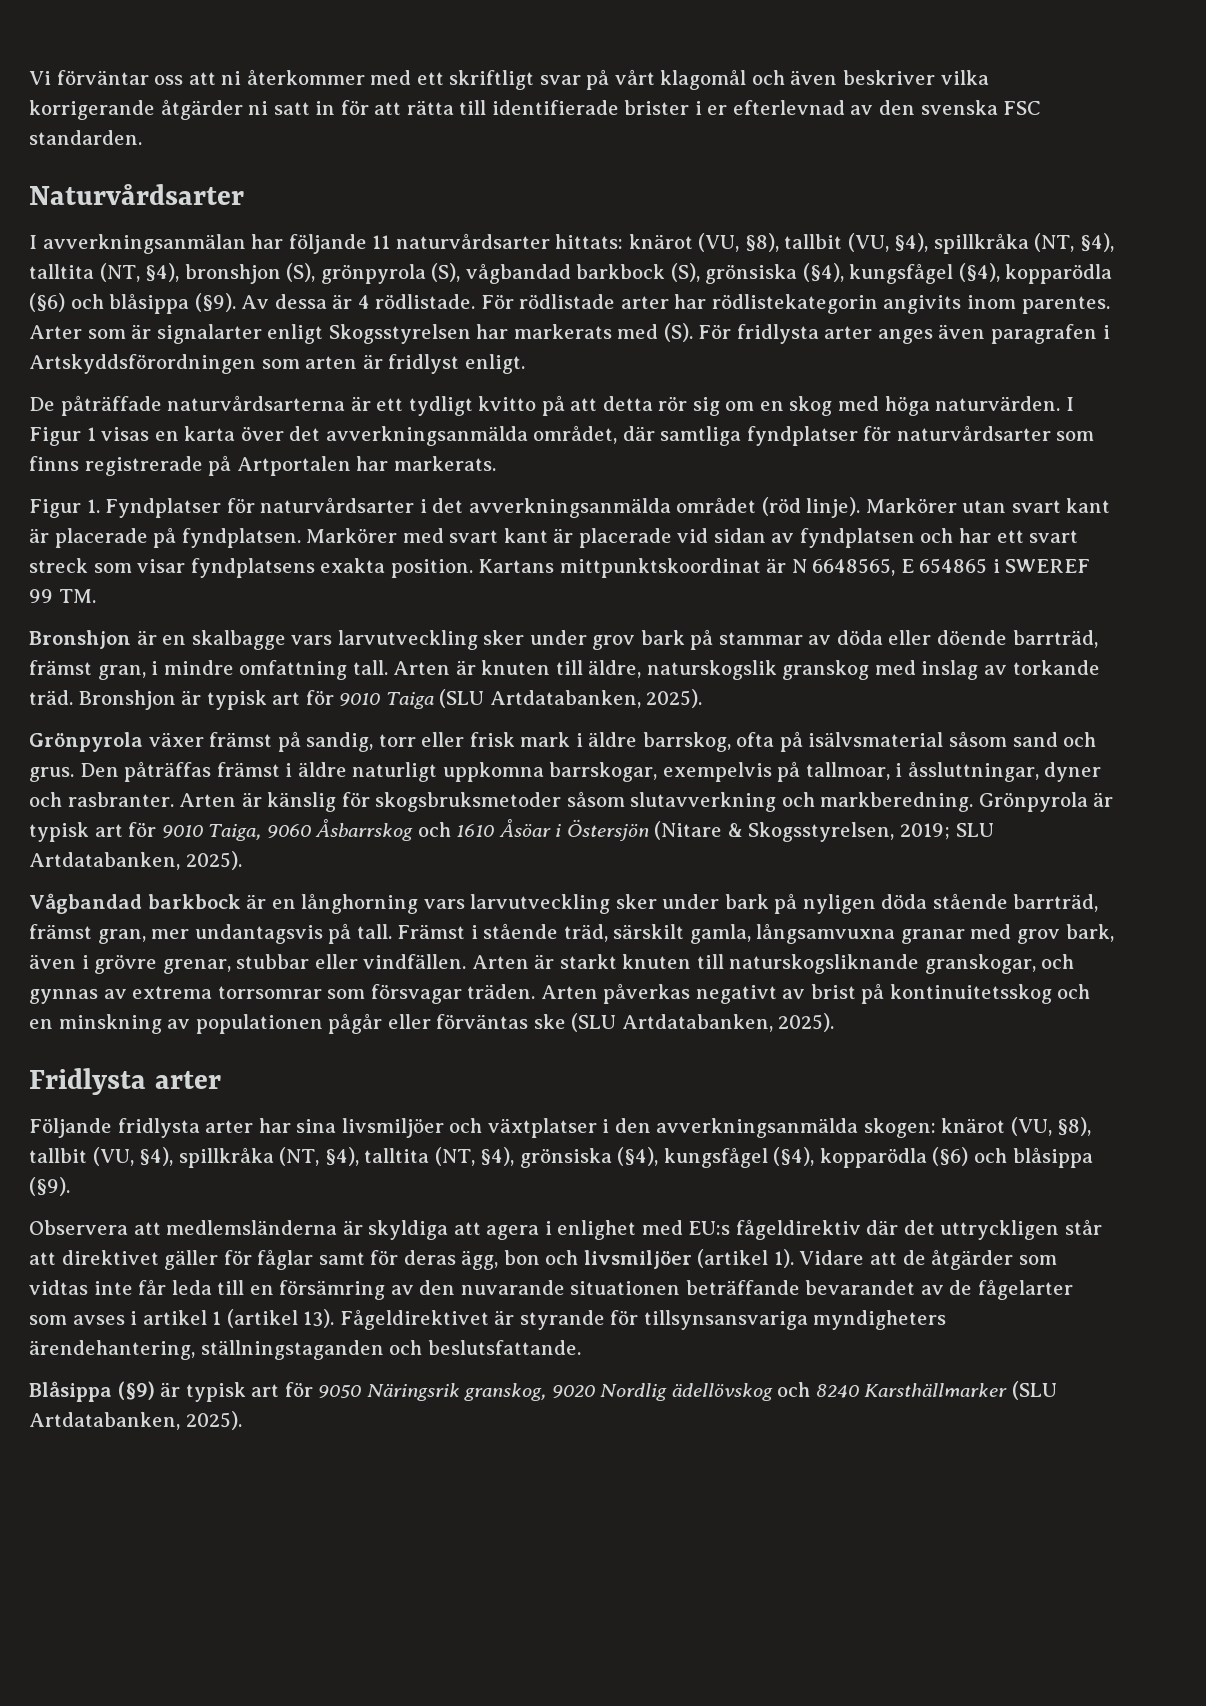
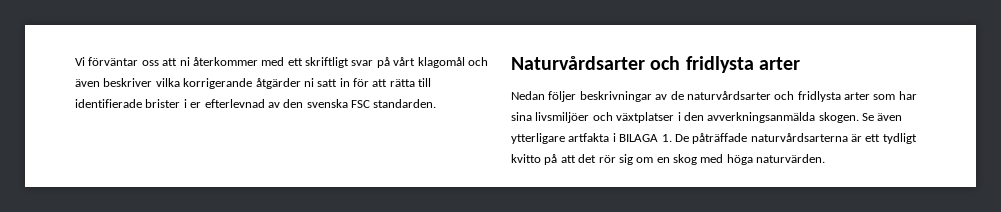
- Naturvårdsarter
- I avverkningsanmälan har följande 11 naturvårdsarter hittats: knärot (VU, §8), tallbit (VU, §4), spillkråka (NT, §4), talltita (NT, §4), bronshjon (S), grönpyrola (S), vågbandad barkbock (S), grönsiska (§4), kungsfågel (§4), kopparödla (§6) och blåsippa (§9). Av dessa är 4 rödlistade. För rödlistade arter har rödlistekategorin angivits inom parentes. Arter som är signalarter enligt Skogsstyrelsen har markerats med (S). För fridlysta arter anges även paragrafen i Artskyddsförordningen som arten är fridlyst enligt.
- De påträffade naturvårdsarterna är ett tydligt kvitto på att detta rör sig om en skog med höga naturvärden. I Figur 1 visas en karta över det avverkningsanmälda området, där samtliga fyndplatser för naturvårdsarter som finns registrerade på Artportalen har markerats.
- Figur 1. Fyndplatser för naturvårdsarter i det avverkningsanmälda området (röd linje). Markörer utan svart kant är placerade på fyndplatsen. Markörer med svart kant är placerade vid sidan av fyndplatsen och har ett svart streck som visar fyndplatsens exakta position. Kartans mittpunktskoordinat är N 6648565, E 654865 i SWEREF 99 TM.
- Bronshjon är en skalbagge vars larvutveckling sker under grov bark på stammar av döda eller döende barrträd, främst gran, i mindre omfattning tall. Arten är knuten till äldre, naturskogslik granskog med inslag av torkande träd. Bronshjon är typisk art för 9010 Taiga (SLU Artdatabanken, 2025).
- Grönpyrola växer främst på sandig, torr eller frisk mark i äldre barrskog, ofta på isälvsmaterial såsom sand och grus. Den påträffas främst i äldre naturligt uppkomna barrskogar, exempelvis på tallmoar, i åssluttningar, dyner och rasbranter. Arten är känslig för skogsbruksmetoder såsom slutavverkning och markberedning. Grönpyrola är typisk art för 9010 Taiga, 9060 Åsbarrskog och 1610 Åsöar i Östersjön (Nitare & Skogsstyrelsen, 2019; SLU Artdatabanken, 2025).
- Vågbandad barkbock är en långhorning vars larvutveckling sker under bark på nyligen döda stående barrträd, främst gran, mer undantagsvis på tall. Främst i stående träd, särskilt gamla, långsamvuxna granar med grov bark, även i grövre grenar, stubbar eller vindfällen. Arten är starkt knuten till naturskogsliknande granskogar, och gynnas av extrema torrsomrar som försvagar träden. Arten påverkas negativt av brist på kontinuitetsskog och en minskning av populationen pågår eller förväntas ske (SLU Artdatabanken, 2025).
- Fridlysta arter
- Följande fridlysta arter har sina livsmiljöer och växtplatser i den avverkningsanmälda skogen: knärot (VU, §8), tallbit (VU, §4), spillkråka (NT, §4), talltita (NT, §4), grönsiska (§4), kungsfågel (§4), kopparödla (§6) och blåsippa (§9).
- Observera att medlemsländerna är skyldiga att agera i enlighet med EU:s fågeldirektiv där det uttryckligen står att direktivet gäller för fåglar samt för deras ägg, bon och livsmiljöer (artikel 1). Vidare att de åtgärder som vidtas inte får leda till en försämring av den nuvarande situationen beträffande bevarandet av de fågelarter som avses i artikel 1 (artikel 13). Fågeldirektivet är styrande för tillsynsansvariga myndigheters ärendehantering, ställningstaganden och beslutsfattande.
- Blåsippa (§9) är typisk art för 9050 Näringsrik granskog, 9020 Nordlig ädellövskog och 8240 Karsthällmarker (SLU Artdatabanken, 2025).
+ Naturvårdsarter och fridlysta arter
+ Nedan följer beskrivningar av de naturvårdsarter och fridlysta arter som har sina livsmiljöer och växtplatser i den avverkningsanmälda skogen. Se även ytterligare artfakta i BILAGA 1. De påträffade naturvårdsarterna är ett tydligt kvitto på att det rör sig om en skog med höga naturvärden.

